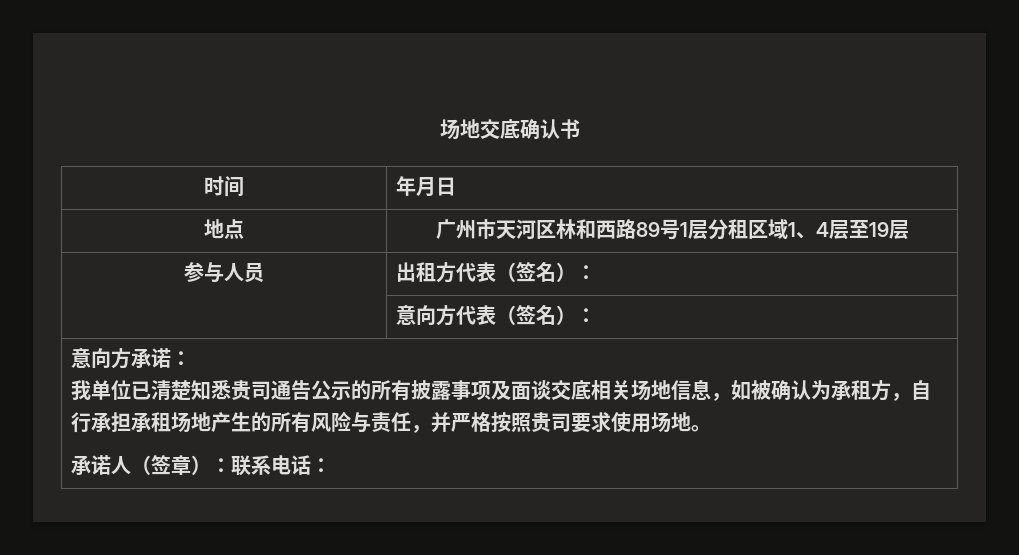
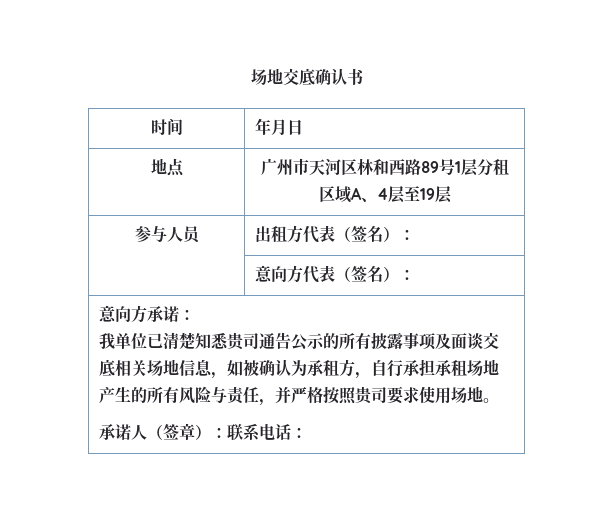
- 地点 | 广州市天河区林和西路89号1层分租区域1、4层至19层
+ 地点 | 广州市天河区林和西路89号1层分租区域A、4层至19层

